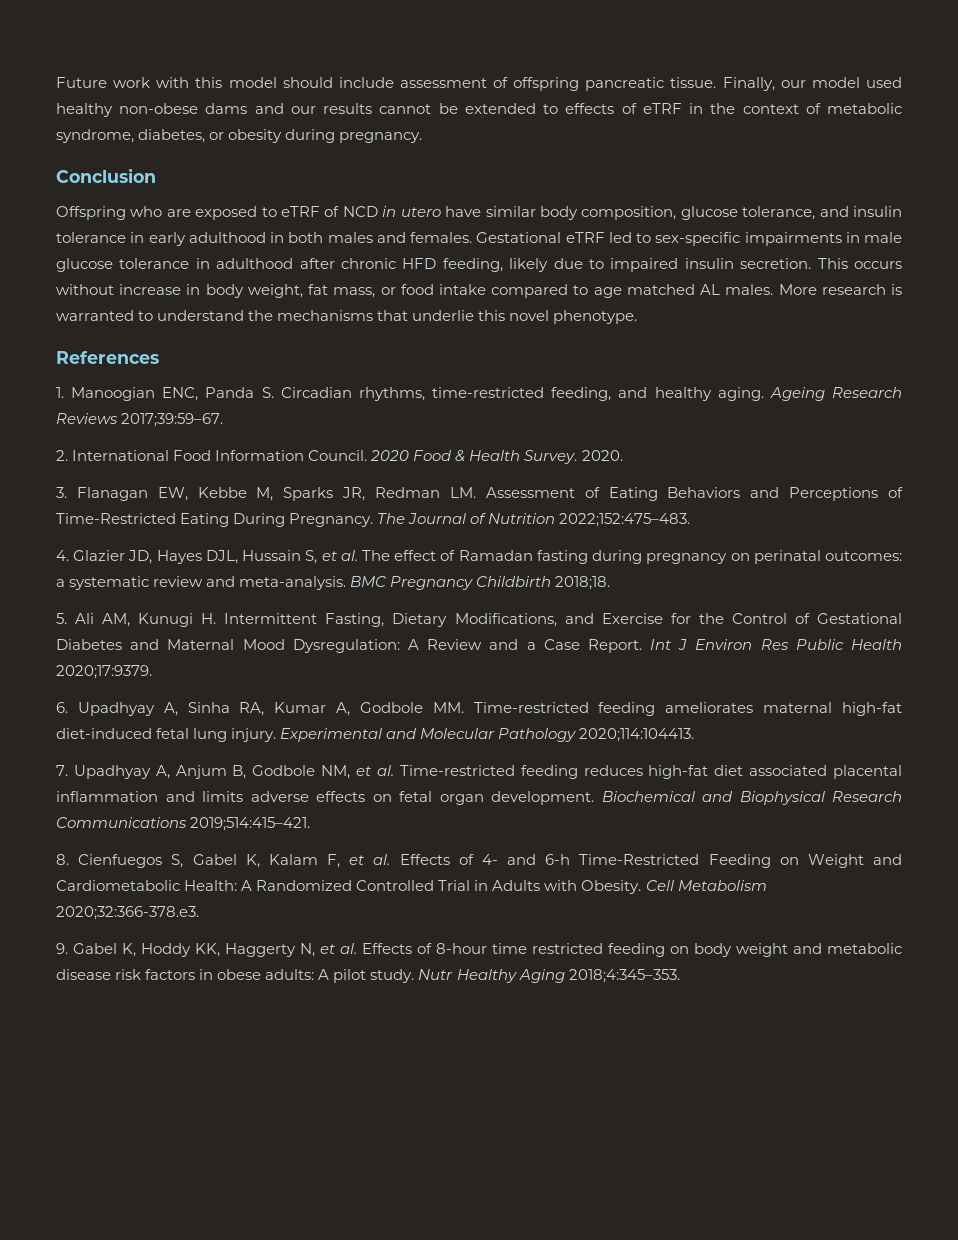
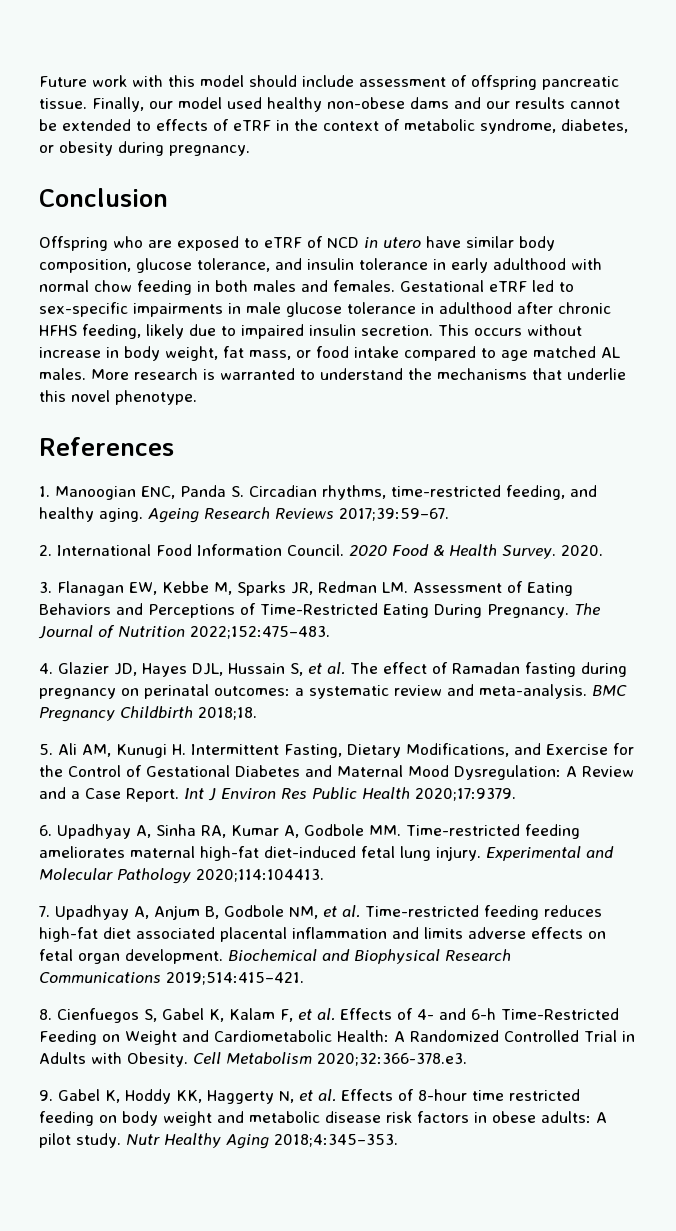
- Offspring who are exposed to eTRF of NCD in utero have similar body composition, glucose tolerance, and insulin tolerance in early adulthood in both males and females.
+ Offspring who are exposed to eTRF of NCD in utero have similar body composition, glucose tolerance, and insulin tolerance in early adulthood with normal chow feeding in both males and females.
- Gestational eTRF led to sex-specific impairments in male glucose tolerance in adulthood after chronic HFD feeding, likely due to impaired insulin secretion.
+ Gestational eTRF led to sex-specific impairments in male glucose tolerance in adulthood after chronic HFHS feeding, likely due to impaired insulin secretion.

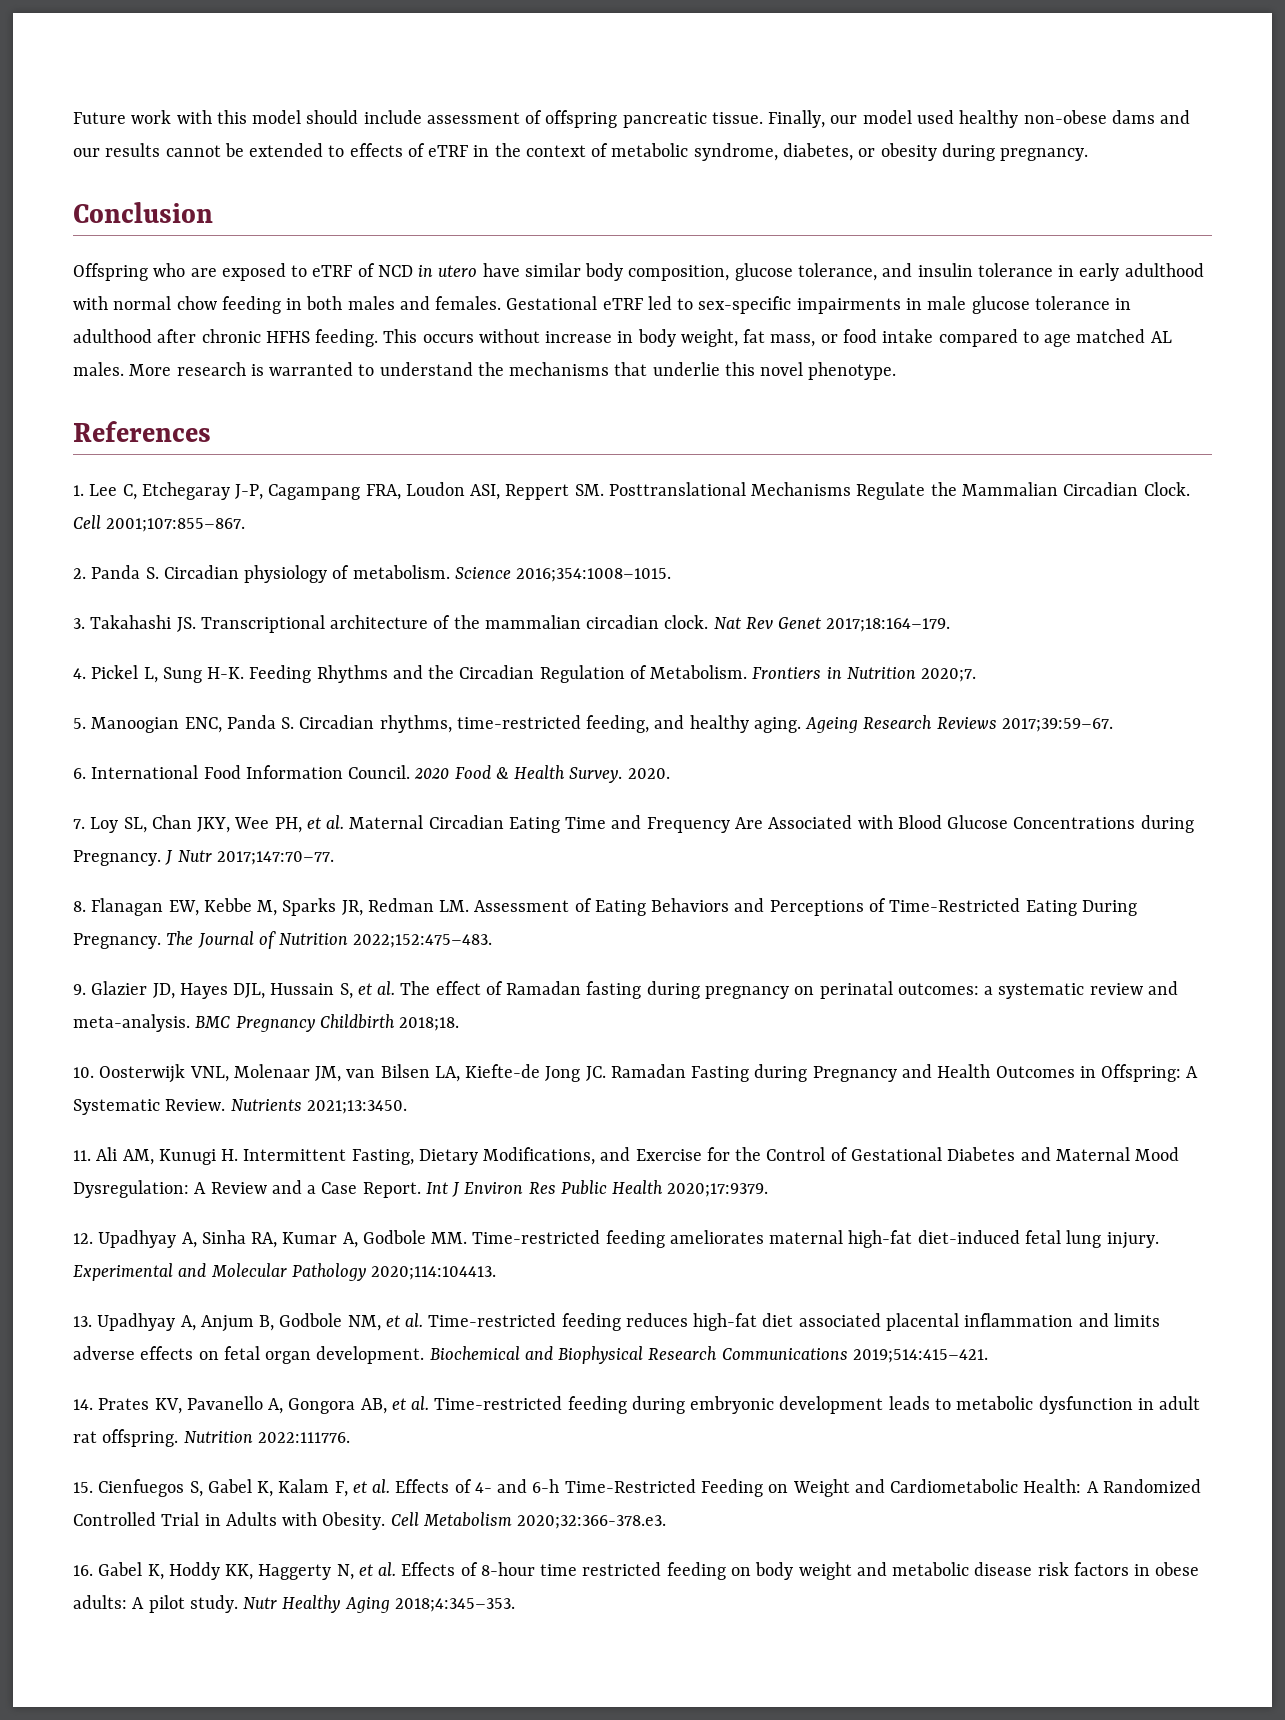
- Gestational eTRF led to sex-specific impairments in male glucose tolerance in adulthood after chronic HFHS feeding, likely due to impaired insulin secretion.
+ Gestational eTRF led to sex-specific impairments in male glucose tolerance in adulthood after chronic HFHS feeding.
- 1. Manoogian ENC, Panda S. Circadian rhythms, time-restricted feeding, and healthy aging.
+ 1. Lee C, Etchegaray J-P, Cagampang FRA, Loudon ASI, Reppert SM. Posttranslational Mechanisms Regulate the Mammalian Circadian Clock. Cell 2001;107:855–867.
+ 2. Panda S. Circadian physiology of metabolism. Science 2016;354:1008–1015.
+ 3. Takahashi JS. Transcriptional architecture of the mammalian circadian clock. Nat Rev Genet 2017;18:164–179.
+ 4. Pickel L, Sung H-K. Feeding Rhythms and the Circadian Regulation of Metabolism. Frontiers in Nutrition 2020;7.
+ 5. Manoogian ENC, Panda S. Circadian rhythms, time-restricted feeding, and healthy aging.
- 2. International Food Information Council.
+ 6. International Food Information Council.
- 3. Flanagan EW, Kebbe M, Sparks JR, Redman LM. Assessment of Eating Behaviors and Perceptions of Time-Restricted Eating During Pregnancy.
+ 7. Loy SL, Chan JKY, Wee PH, et al. Maternal Circadian Eating Time and Frequency Are Associated with Blood Glucose Concentrations during Pregnancy. J Nutr 2017;147:70–77.
+ 8. Flanagan EW, Kebbe M, Sparks JR, Redman LM. Assessment of Eating Behaviors and Perceptions of Time-Restricted Eating During Pregnancy.
- 4. Glazier JD, Hayes DJL, Hussain S, et al. The effect of Ramadan fasting during pregnancy on perinatal outcomes: a systematic review and meta-analysis.
+ 9. Glazier JD, Hayes DJL, Hussain S, et al. The effect of Ramadan fasting during pregnancy on perinatal outcomes: a systematic review and meta-analysis.
- 5. Ali AM, Kunugi H. Intermittent Fasting, Dietary Modifications, and Exercise for the Control of Gestational Diabetes and Maternal Mood Dysregulation: A Review and a Case Report.
+ 10. Oosterwijk VNL, Molenaar JM, van Bilsen LA, Kiefte-de Jong JC. Ramadan Fasting during Pregnancy and Health Outcomes in Offspring: A Systematic Review. Nutrients 2021;13:3450.
+ 11. Ali AM, Kunugi H. Intermittent Fasting, Dietary Modifications, and Exercise for the Control of Gestational Diabetes and Maternal Mood Dysregulation: A Review and a Case Report.
- 6. Upadhyay A, Sinha RA, Kumar A, Godbole MM. Time-restricted feeding ameliorates maternal high-fat diet-induced fetal lung injury.
+ 12. Upadhyay A, Sinha RA, Kumar A, Godbole MM. Time-restricted feeding ameliorates maternal high-fat diet-induced fetal lung injury.
- 7. Upadhyay A, Anjum B, Godbole NM, et al. Time-restricted feeding reduces high-fat diet associated placental inflammation and limits adverse effects on fetal organ development.
+ 13. Upadhyay A, Anjum B, Godbole NM, et al. Time-restricted feeding reduces high-fat diet associated placental inflammation and limits adverse effects on fetal organ development.
- 8. Cienfuegos S, Gabel K, Kalam F, et al. Effects of 4- and 6-h Time-Restricted Feeding on Weight and Cardiometabolic Health: A Randomized Controlled Trial in Adults with Obesity.
+ 14. Prates KV, Pavanello A, Gongora AB, et al. Time-restricted feeding during embryonic development leads to metabolic dysfunction in adult rat offspring. Nutrition 2022:111776.
+ 15. Cienfuegos S, Gabel K, Kalam F, et al. Effects of 4- and 6-h Time-Restricted Feeding on Weight and Cardiometabolic Health: A Randomized Controlled Trial in Adults with Obesity.
- 9. Gabel K, Hoddy KK, Haggerty N, et al. Effects of 8-hour time restricted feeding on body weight and metabolic disease risk factors in obese adults: A pilot study.
+ 16. Gabel K, Hoddy KK, Haggerty N, et al. Effects of 8-hour time restricted feeding on body weight and metabolic disease risk factors in obese adults: A pilot study.

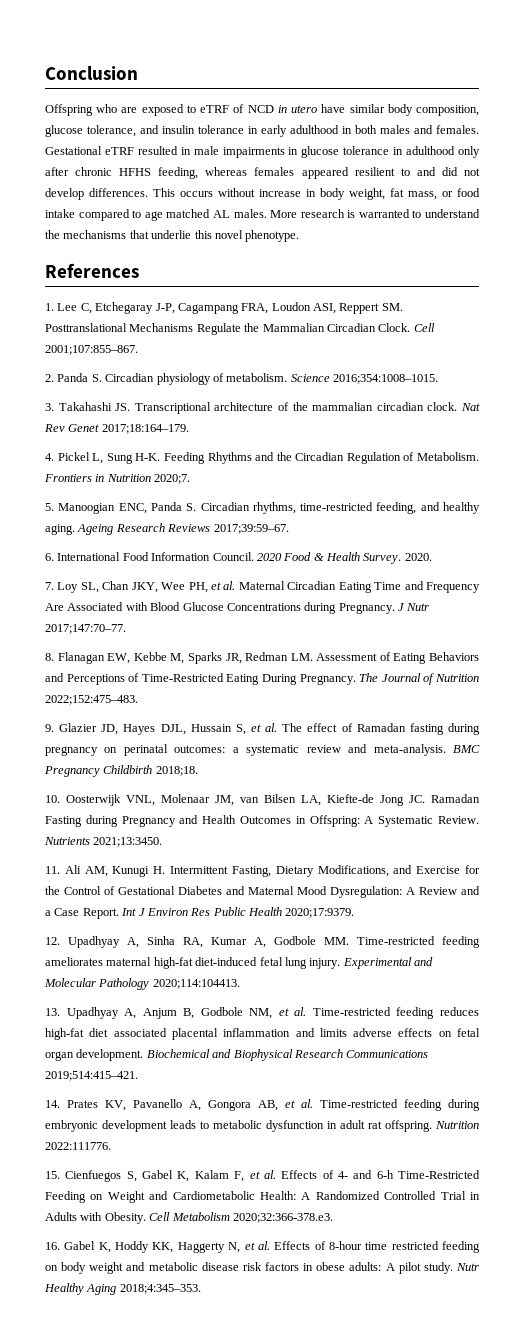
- Future work with this model should include assessment of offspring pancreatic tissue. Finally, our model used healthy non-obese dams and our results cannot be extended to effects of eTRF in the context of metabolic syndrome, diabetes, or obesity during pregnancy.
- Offspring who are exposed to eTRF of NCD in utero have similar body composition, glucose tolerance, and insulin tolerance in early adulthood with normal chow feeding in both males and females.
+ Offspring who are exposed to eTRF of NCD in utero have similar body composition, glucose tolerance, and insulin tolerance in early adulthood in both males and females.
- Gestational eTRF led to sex-specific impairments in male glucose tolerance in adulthood after chronic HFHS feeding.
+ Gestational eTRF resulted in male impairments in glucose tolerance in adulthood only after chronic HFHS feeding, whereas females appeared resilient to and did not develop differences.

